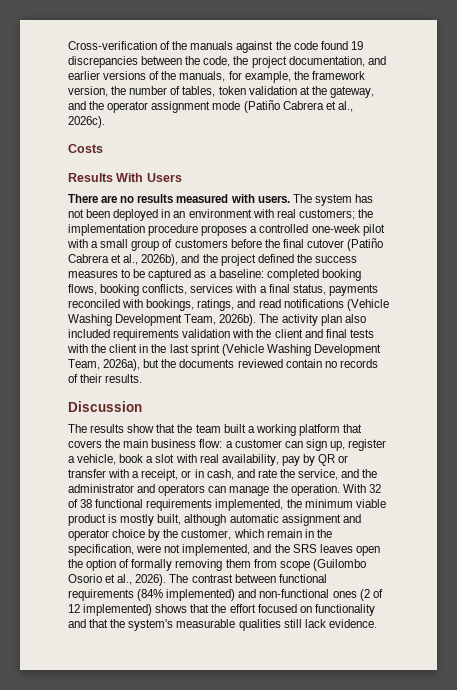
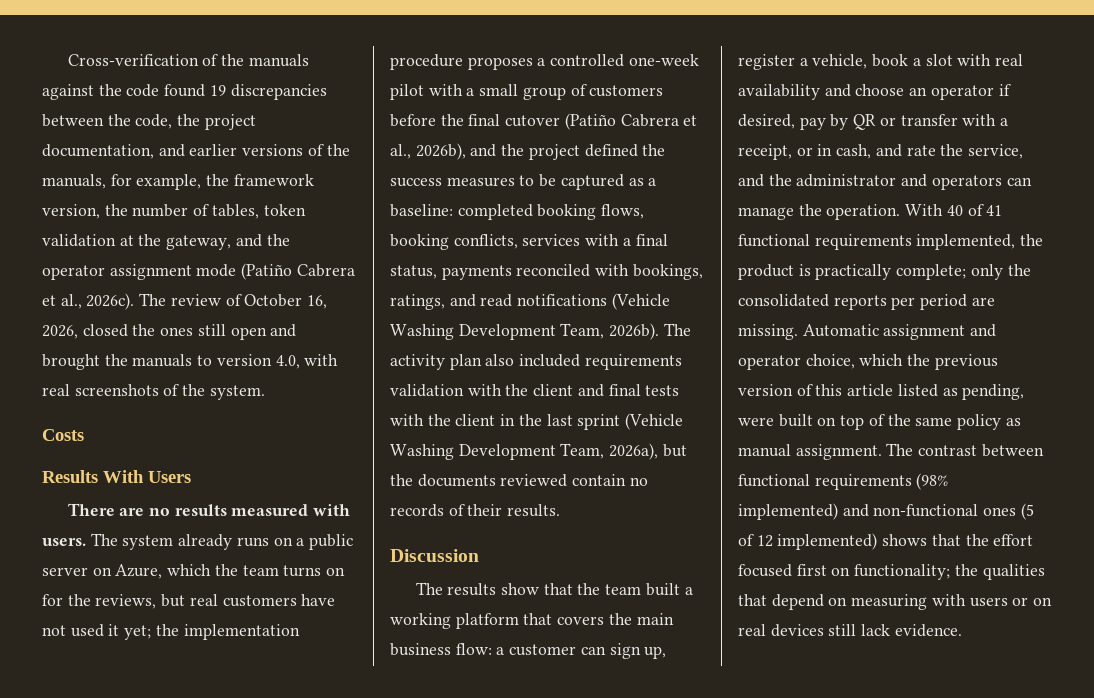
+ The review of October 16, 2026, closed the ones still open and brought the manuals to version 4.0, with real screenshots of the system.
- The system has not been deployed in an environment with real customers;
+ The system already runs on a public server on Azure, which the team turns on for the reviews, but real customers have not used it yet;
- The results show that the team built a working platform that covers the main business flow: a customer can sign up, register a vehicle, book a slot with real availability, pay by QR or transfer with a receipt, or in cash, and rate the service, and the administrator and operators can manage the operation.
+ The results show that the team built a working platform that covers the main business flow: a customer can sign up, register a vehicle, book a slot with real availability and choose an operator if desired, pay by QR or transfer with a receipt, or in cash, and rate the service, and the administrator and operators can manage the operation.
- With 32 of 38 functional requirements implemented, the minimum viable product is mostly built, although automatic assignment and operator choice by the customer, which remain in the specification, were not implemented, and the SRS leaves open the option of formally removing them from scope (Guilombo Osorio et al., 2026).
+ With 40 of 41 functional requirements implemented, the product is practically complete; only the consolidated reports per period are missing. Automatic assignment and operator choice, which the previous version of this article listed as pending, were built on top of the same policy as manual assignment.
- The contrast between functional requirements (84% implemented) and non-functional ones (2 of 12 implemented) shows that the effort focused on functionality and that the system's measurable qualities still lack evidence.
+ The contrast between functional requirements (98% implemented) and non-functional ones (5 of 12 implemented) shows that the effort focused first on functionality; the qualities that depend on measuring with users or on real devices still lack evidence.

